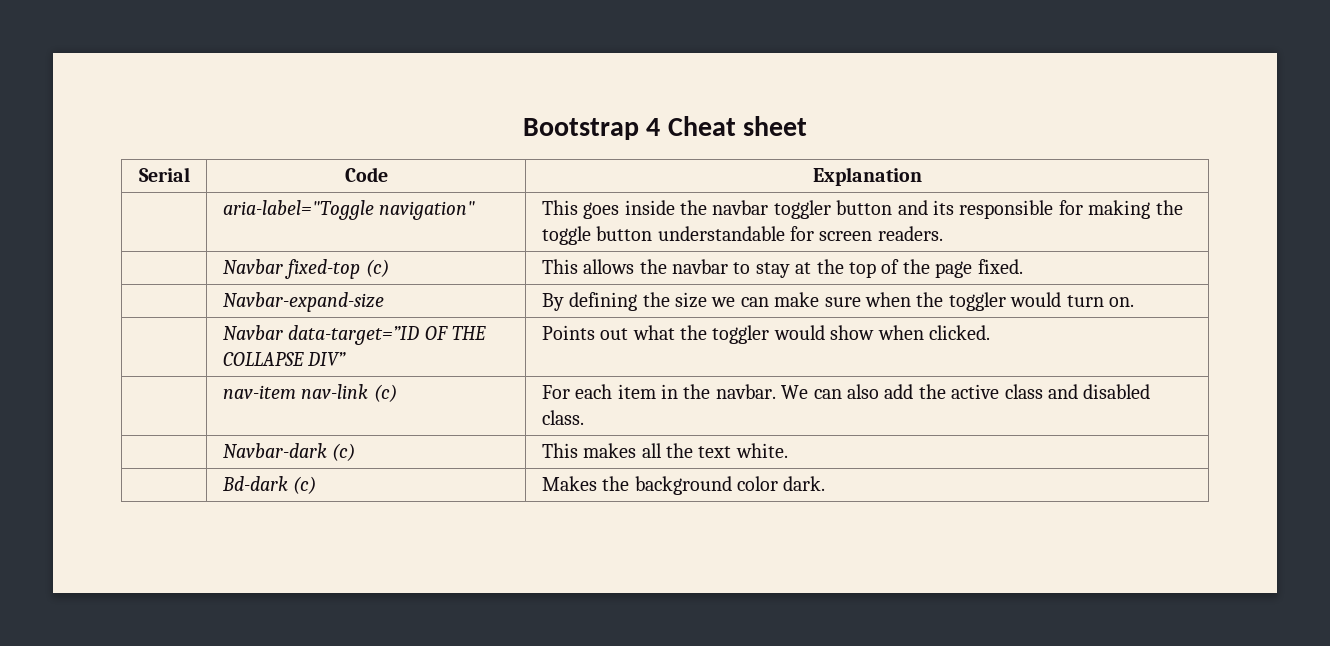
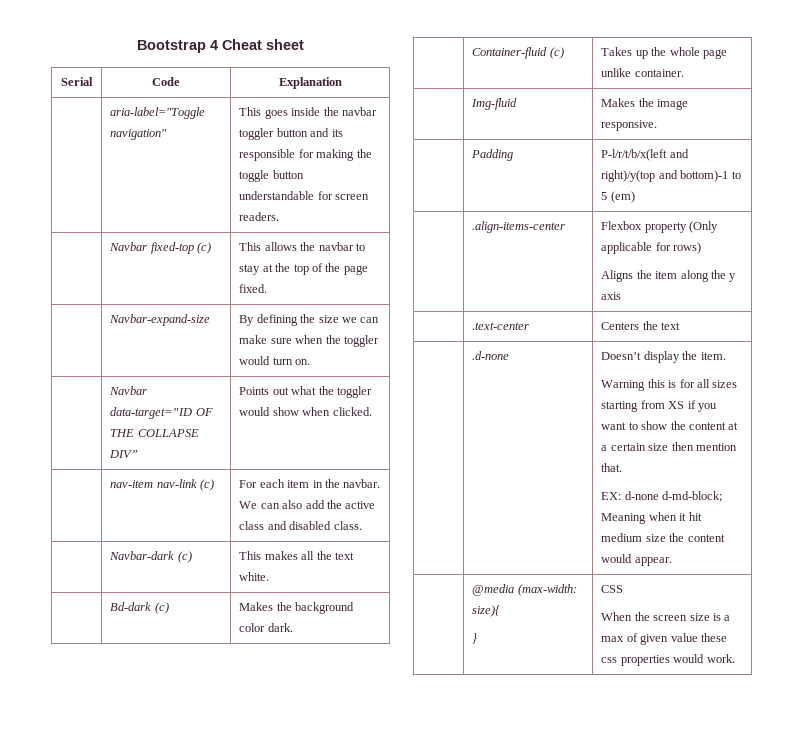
+ | Container-fluid (c) | Takes up the whole page unlike container.
+ | Img-fluid | Makes the image responsive.
+ | Padding | P-l/r/t/b/x(left and right)/y(top and bottom)-1 to 5 (em)
+ | .align-items-center | Flexbox property (Only applicable for rows)
+ Aligns the item along the y axis
+ | .text-center | Centers the text
+ | .d-none | Doesn’t display the item.
+ Warning this is for all sizes starting from XS if you want to show the content at a certain size then mention that.
+ EX: d-none d-md-block; Meaning when it hit medium size the content would appear.
+ | @media (max-width: size){
+ } | CSS
+ When the screen size is a max of given value these css properties would work.

